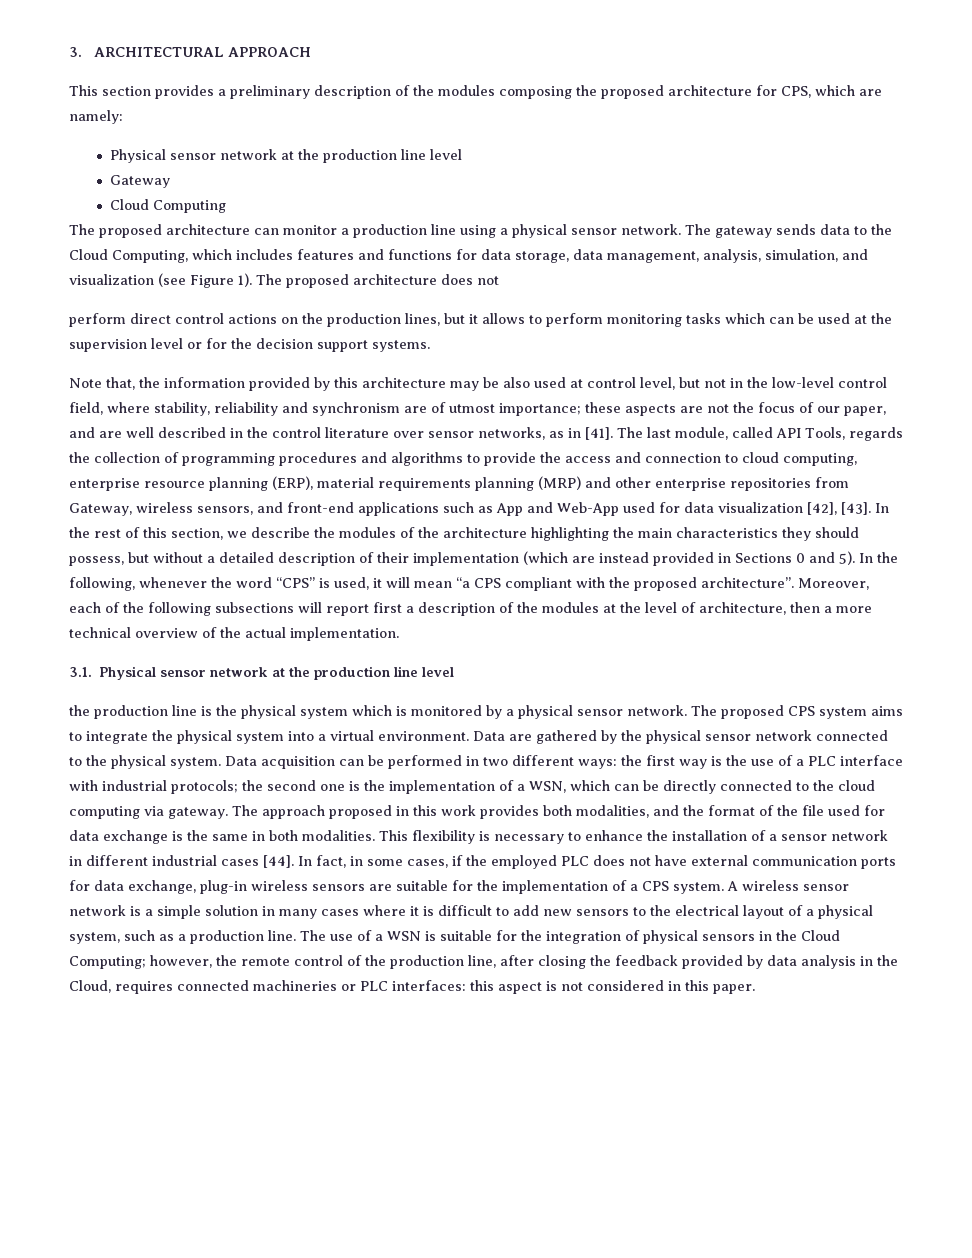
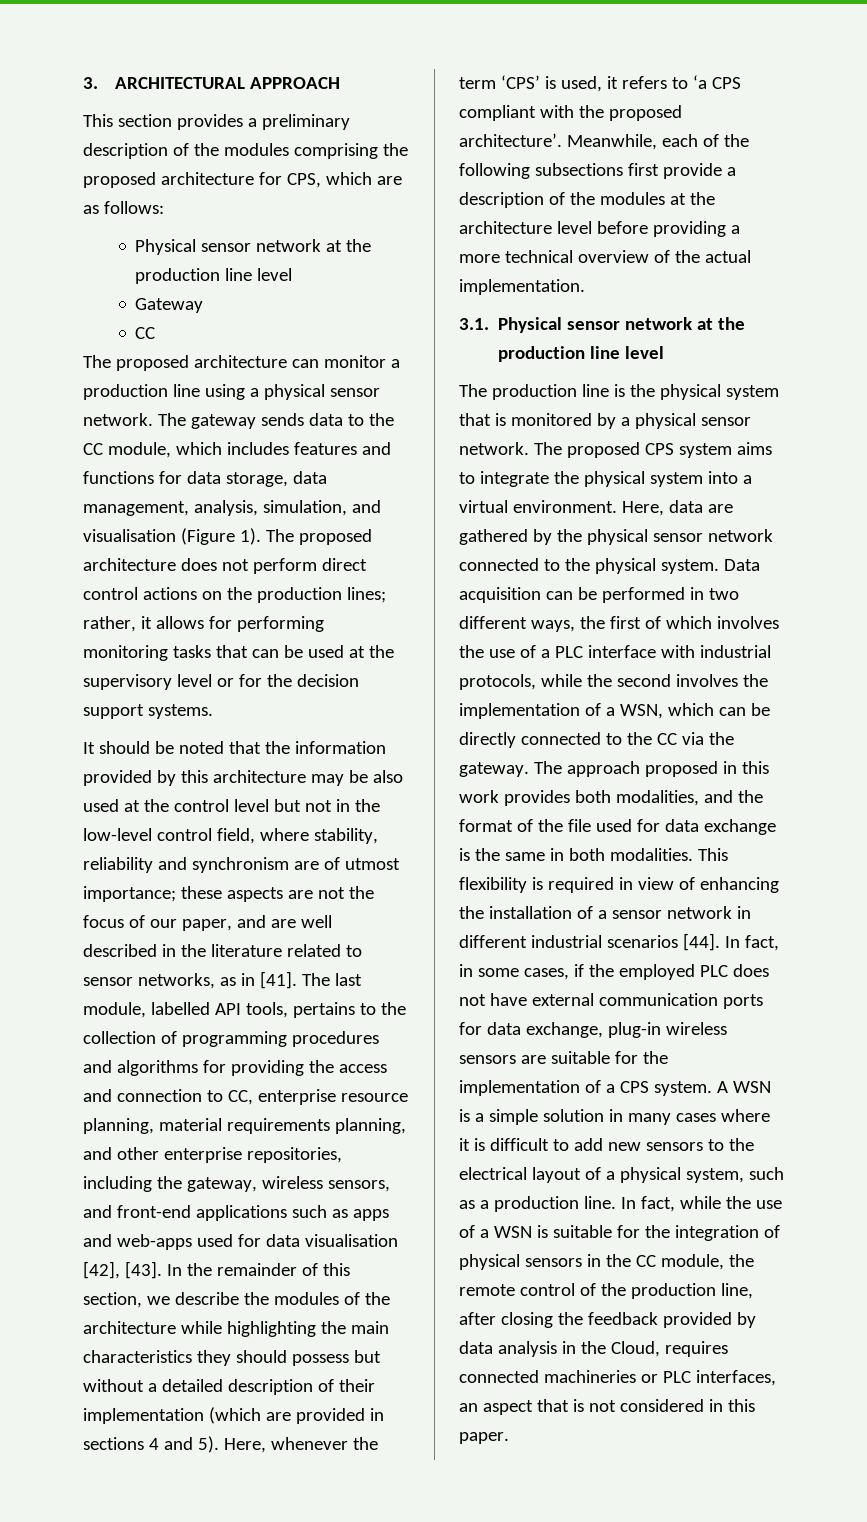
- This section provides a preliminary description of the modules composing the proposed architecture for CPS, which are namely:
+ This section provides a preliminary description of the modules comprising the proposed architecture for CPS, which are as follows:
  Gateway
- Cloud Computing
+ CC
- The gateway sends data to the Cloud Computing, which includes features and functions for data storage, data management, analysis, simulation, and visualization (see Figure 1).
+ The gateway sends data to the CC module, which includes features and functions for data storage, data management, analysis, simulation, and visualisation (Figure 1).
- The proposed architecture does not
- perform direct control actions on the production lines, but it allows to perform monitoring tasks which can be used at the supervision level or for the decision support systems.
+ The proposed architecture does not perform direct control actions on the production lines; rather, it allows for performing monitoring tasks that can be used at the supervisory level or for the decision support systems.
- Note that, the information provided by this architecture may be also used at control level, but not in the low-level control field, where stability, reliability and synchronism are of utmost importance; these aspects are not the focus of our paper, and are well described in the control literature over sensor networks, as in [41].
+ It should be noted that the information provided by this architecture may be also used at the control level but not in the low-level control field, where stability, reliability and synchronism are of utmost importance; these aspects are not the focus of our paper, and are well described in the literature related to sensor networks, as in [41].
- The last module, called API Tools, regards the collection of programming procedures and algorithms to provide the access and connection to cloud computing, enterprise resource planning (ERP), material requirements planning (MRP) and other enterprise repositories from Gateway, wireless sensors, and front-end applications such as App and Web-App used for data visualization [42], [43].
+ The last module, labelled API tools, pertains to the collection of programming procedures and algorithms for providing the access and connection to CC, enterprise resource planning, material requirements planning, and other enterprise repositories, including the gateway, wireless sensors, and front-end applications such as apps and web-apps used for data visualisation [42], [43].
- In the rest of this section, we describe the modules of the architecture highlighting the main characteristics they should possess, but without a detailed description of their implementation (which are instead provided in Sections 0 and 5). In the following, whenever the word “CPS” is used, it will mean “a CPS compliant with the proposed architecture”. Moreover, each of the following subsections will report first a description of the modules at the level of architecture, then a more technical overview of the actual implementation.
+ In the remainder of this section, we describe the modules of the architecture while highlighting the main characteristics they should possess but without a detailed description of their implementation (which are provided in sections 4 and 5). Here, whenever the term ‘CPS’ is used, it refers to ‘a CPS compliant with the proposed architecture’. Meanwhile, each of the following subsections first provide a description of the modules at the architecture level before providing a more technical overview of the actual implementation.
- the production line is the physical system which is monitored by a physical sensor network.
+ The production line is the physical system that is monitored by a physical sensor network.
- Data are gathered by the physical sensor network connected to the physical system.
+ Here, data are gathered by the physical sensor network connected to the physical system.
- Data acquisition can be performed in two different ways: the first way is the use of a PLC interface with industrial protocols; the second one is the implementation of a WSN, which can be directly connected to the cloud computing via gateway.
+ Data acquisition can be performed in two different ways, the first of which involves the use of a PLC interface with industrial protocols, while the second involves the implementation of a WSN, which can be directly connected to the CC via the gateway.
- This flexibility is necessary to enhance the installation of a sensor network in different industrial cases [44].
+ This flexibility is required in view of enhancing the installation of a sensor network in different industrial scenarios [44].
- A wireless sensor network is a simple solution in many cases where it is difficult to add new sensors to the electrical layout of a physical system, such as a production line.
+ A WSN is a simple solution in many cases where it is difficult to add new sensors to the electrical layout of a physical system, such as a production line.
- The use of a WSN is suitable for the integration of physical sensors in the Cloud Computing; however, the remote control of the production line, after closing the feedback provided by data analysis in the Cloud, requires connected machineries or PLC interfaces: this aspect is not considered in this paper.
+ In fact, while the use of a WSN is suitable for the integration of physical sensors in the CC module, the remote control of the production line, after closing the feedback provided by data analysis in the Cloud, requires connected machineries or PLC interfaces, an aspect that is not considered in this paper.

